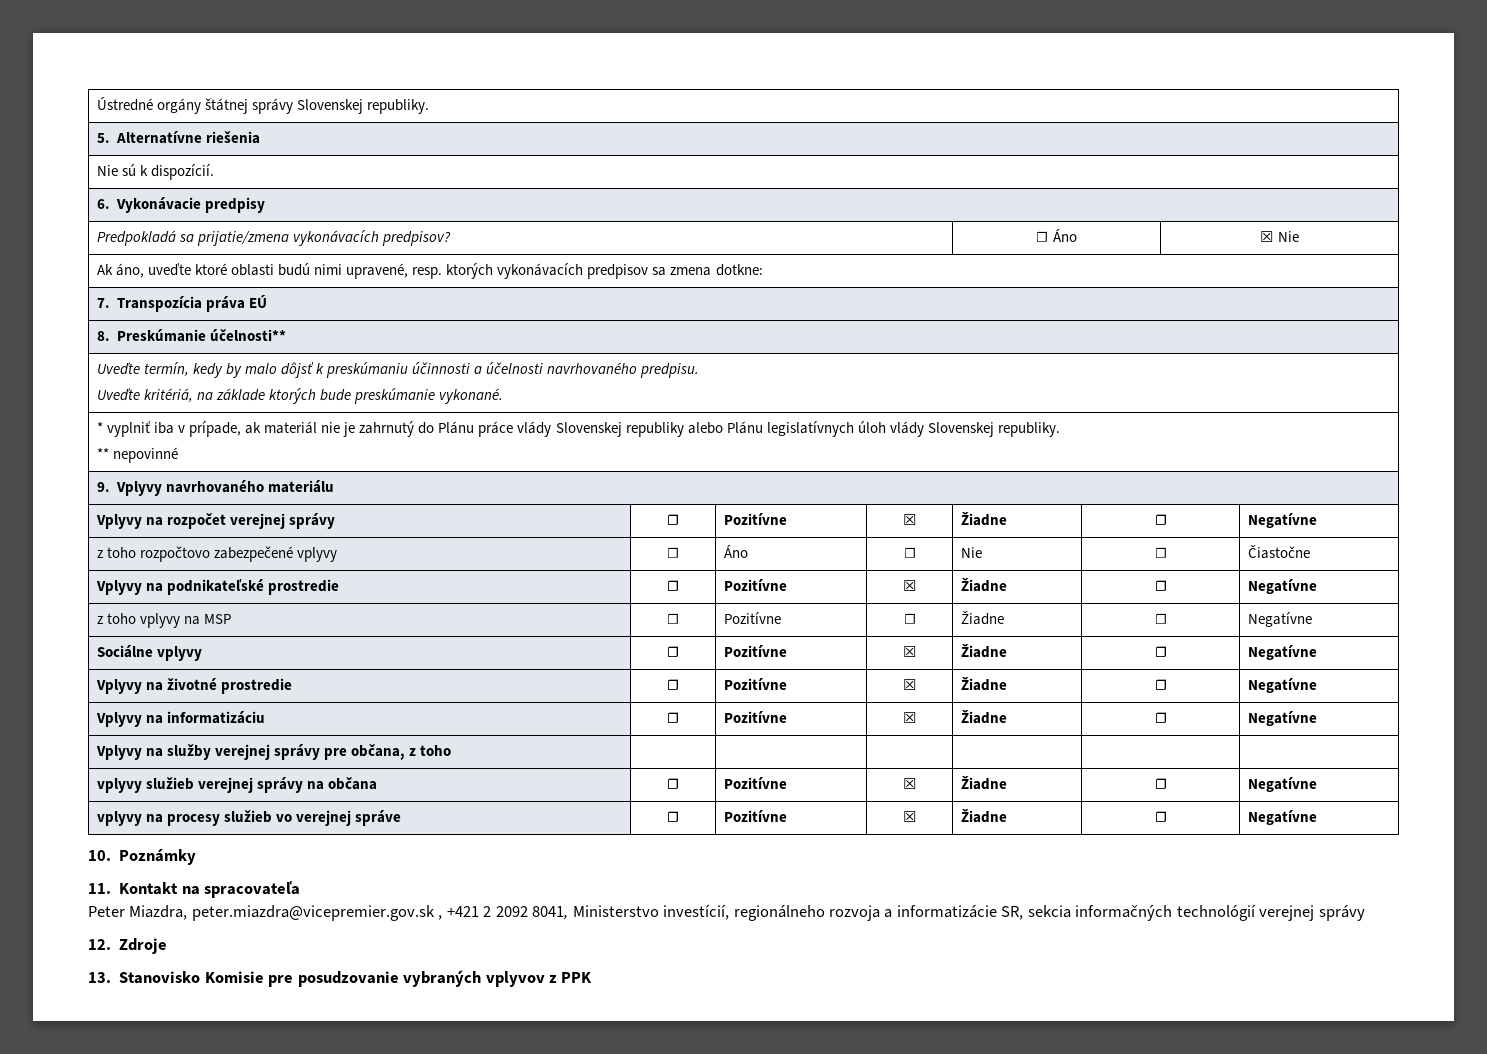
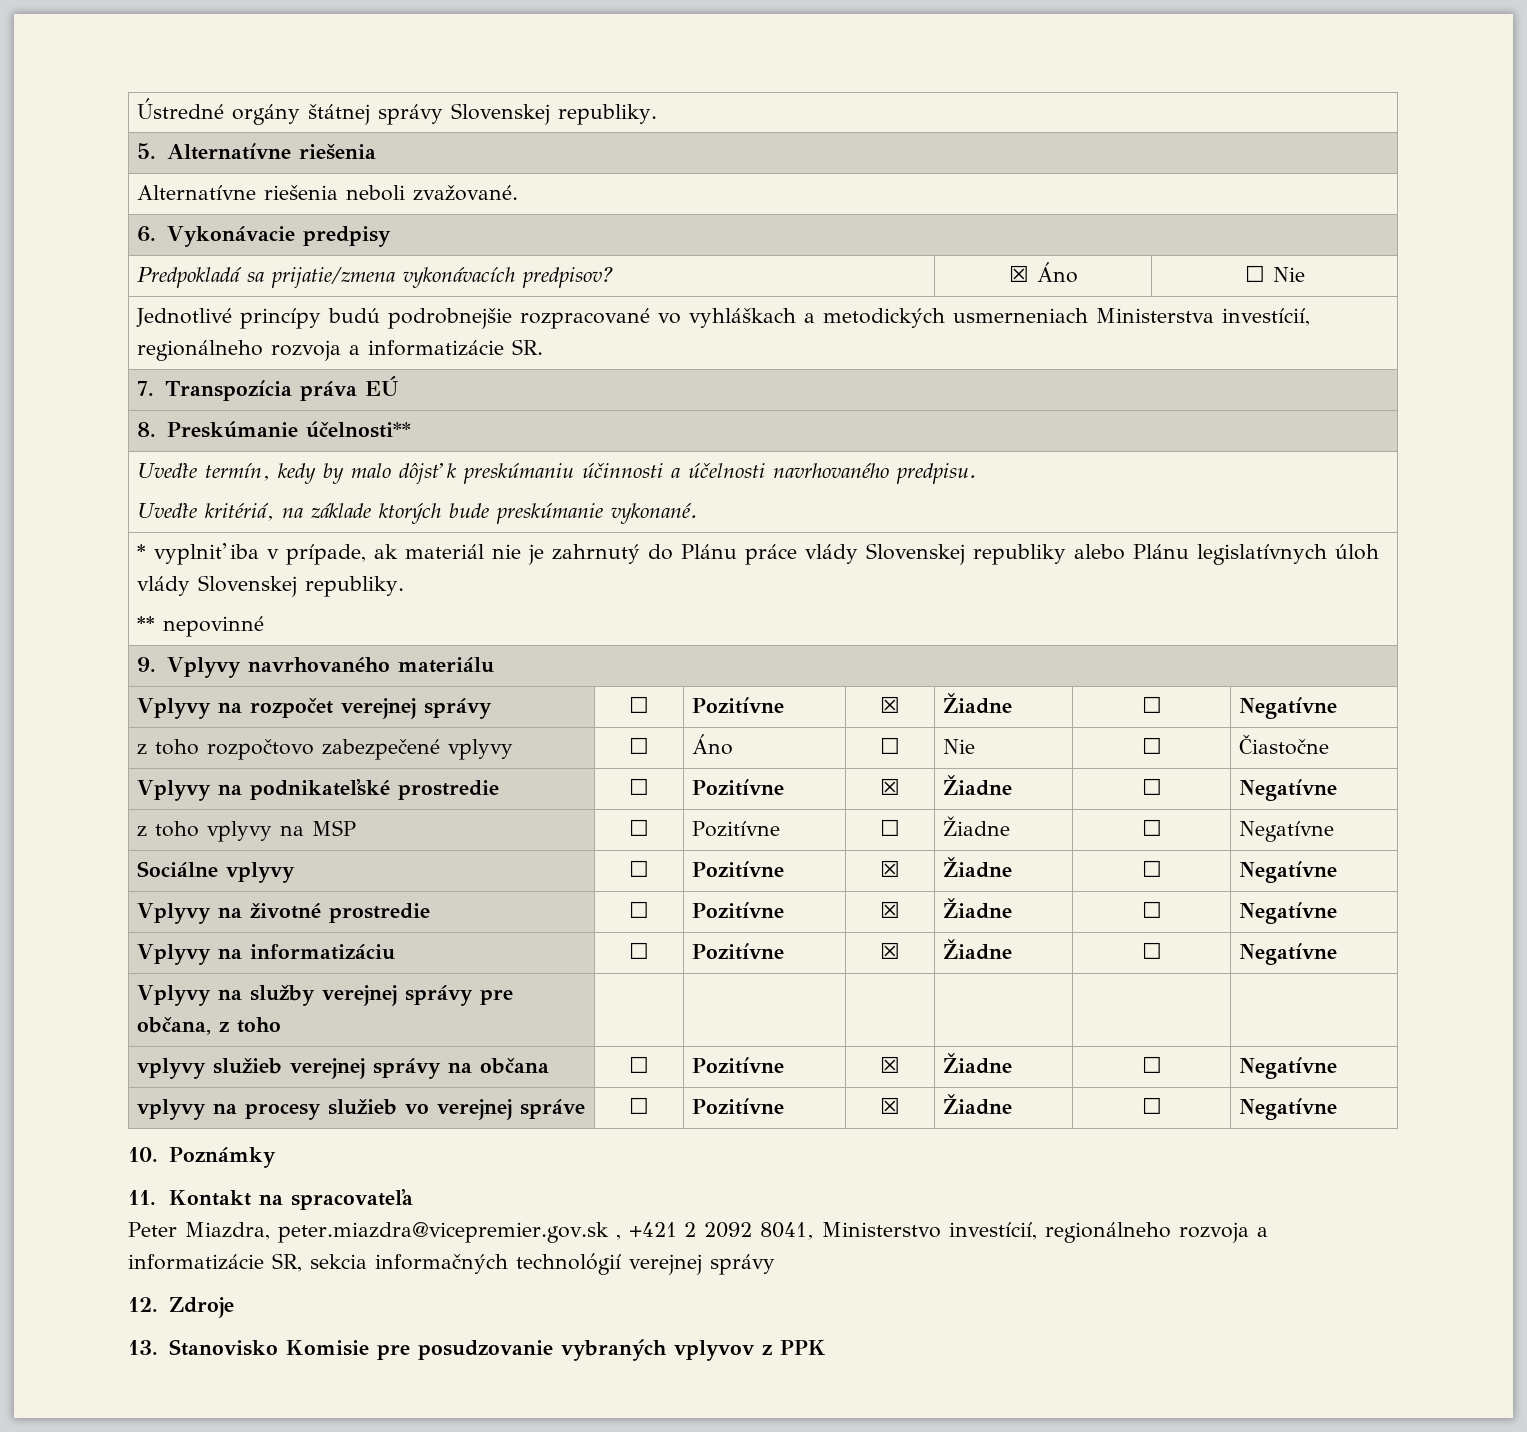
- Nie sú k dispozícií.
+ Alternatívne riešenia neboli zvažované.
- Predpokladá sa prijatie/zmena vykonávacích predpisov? | ☐ Áno | ☒ Nie
+ Predpokladá sa prijatie/zmena vykonávacích predpisov? | ☒ Áno | ☐ Nie
- Ak áno, uveďte ktoré oblasti budú nimi upravené, resp. ktorých vykonávacích predpisov sa zmena dotkne:
+ Jednotlivé princípy budú podrobnejšie rozpracované vo vyhláškach a metodických usmerneniach Ministerstva investícií, regionálneho rozvoja a informatizácie SR.

